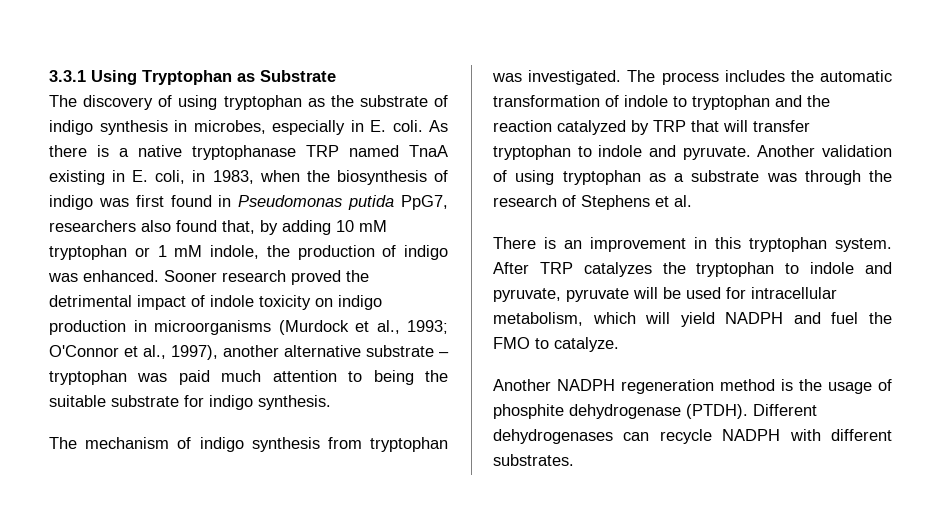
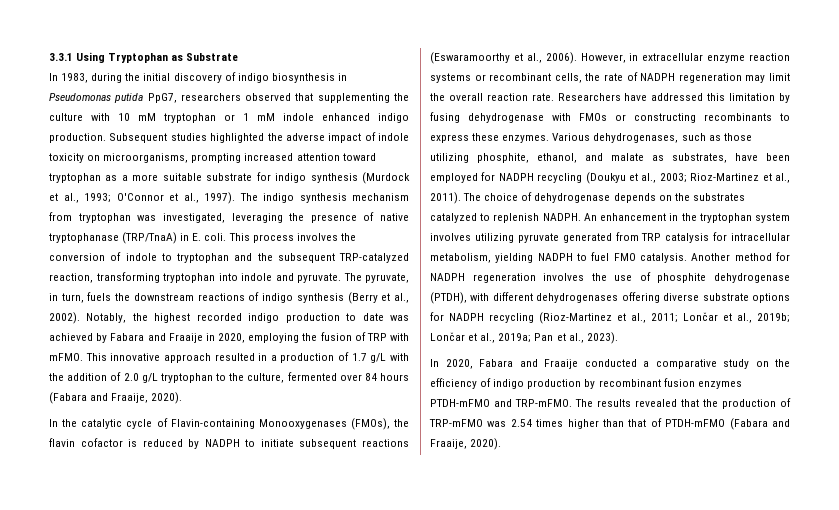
- The discovery of using tryptophan as the substrate of indigo synthesis in microbes, especially in E. coli. As there is a native tryptophanase TRP named TnaA existing in E. coli, in 1983, when the biosynthesis of indigo was first found in Pseudomonas putida PpG7, researchers also found that, by adding 10 mM tryptophan or 1 mM indole, the production of indigo was enhanced. Sooner research proved the detrimental impact of indole toxicity on indigo production in microorganisms (Murdock et al., 1993; O'Connor et al., 1997), another alternative substrate – tryptophan was paid much attention to being the suitable substrate for indigo synthesis.
- The mechanism of indigo synthesis from tryptophan was investigated. The process includes the automatic transformation of indole to tryptophan and the reaction catalyzed by TRP that will transfer tryptophan to indole and pyruvate. Another validation of using tryptophan as a substrate was through the research of Stephens et al.
- There is an improvement in this tryptophan system. After TRP catalyzes the tryptophan to indole and pyruvate, pyruvate will be used for intracellular metabolism, which will yield NADPH and fuel the FMO to catalyze.
- Another NADPH regeneration method is the usage of phosphite dehydrogenase (PTDH). Different dehydrogenases can recycle NADPH with different substrates.
+ In 1983, during the initial discovery of indigo biosynthesis in Pseudomonas putida PpG7, researchers observed that supplementing the culture with 10 mM tryptophan or 1 mM indole enhanced indigo production. Subsequent studies highlighted the adverse impact of indole toxicity on microorganisms, prompting increased attention toward tryptophan as a more suitable substrate for indigo synthesis (Murdock et al., 1993; O'Connor et al., 1997). The indigo synthesis mechanism from tryptophan was investigated, leveraging the presence of native tryptophanase (TRP/TnaA) in E. coli. This process involves the conversion of indole to tryptophan and the subsequent TRP-catalyzed reaction, transforming tryptophan into indole and pyruvate. The pyruvate, in turn, fuels the downstream reactions of indigo synthesis (Berry et al., 2002). Notably, the highest recorded indigo production to date was achieved by Fabara and Fraaije in 2020, employing the fusion of TRP with mFMO. This innovative approach resulted in a production of 1.7 g/L with the addition of 2.0 g/L tryptophan to the culture, fermented over 84 hours (Fabara and Fraaije, 2020).
+ In the catalytic cycle of Flavin-containing Monooxygenases (FMOs), the flavin cofactor is reduced by NADPH to initiate subsequent reactions (Eswaramoorthy et al., 2006). However, in extracellular enzyme reaction systems or recombinant cells, the rate of NADPH regeneration may limit the overall reaction rate. Researchers have addressed this limitation by fusing dehydrogenase with FMOs or constructing recombinants to express these enzymes. Various dehydrogenases, such as those utilizing phosphite, ethanol, and malate as substrates, have been employed for NADPH recycling (Doukyu et al., 2003; Rioz-Martinez et al., 2011). The choice of dehydrogenase depends on the substrates catalyzed to replenish NADPH. An enhancement in the tryptophan system involves utilizing pyruvate generated from TRP catalysis for intracellular metabolism, yielding NADPH to fuel FMO catalysis. Another method for NADPH regeneration involves the use of phosphite dehydrogenase (PTDH), with different dehydrogenases offering diverse substrate options for NADPH recycling (Rioz-Martinez et al., 2011; Lončar et al., 2019b; Lončar et al., 2019a; Pan et al., 2023).
+ In 2020, Fabara and Fraaije conducted a comparative study on the efficiency of indigo production by recombinant fusion enzymes PTDH-mFMO and TRP-mFMO. The results revealed that the production of TRP-mFMO was 2.54 times higher than that of PTDH-mFMO (Fabara and Fraaije, 2020).

